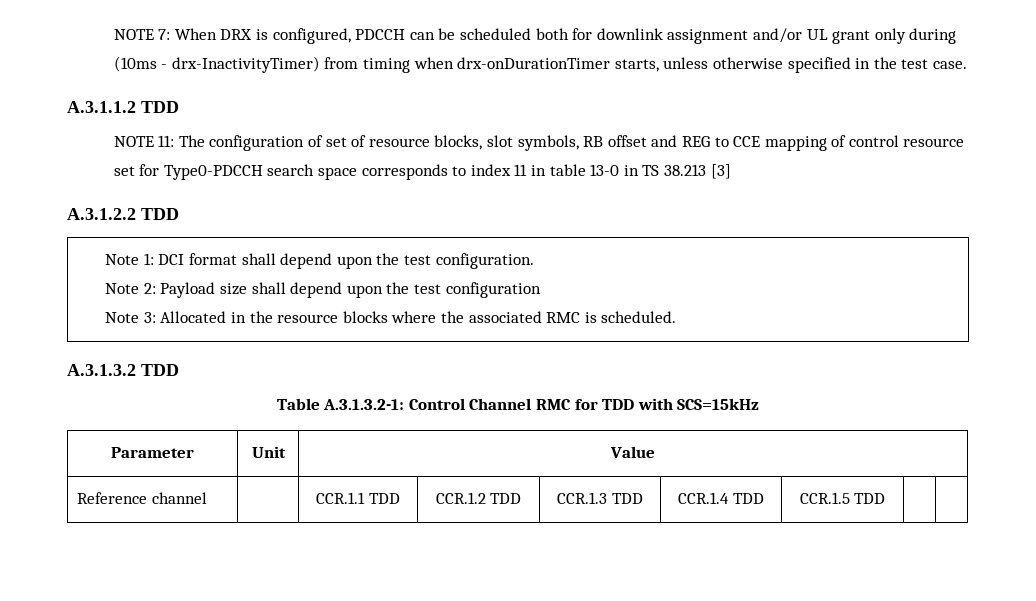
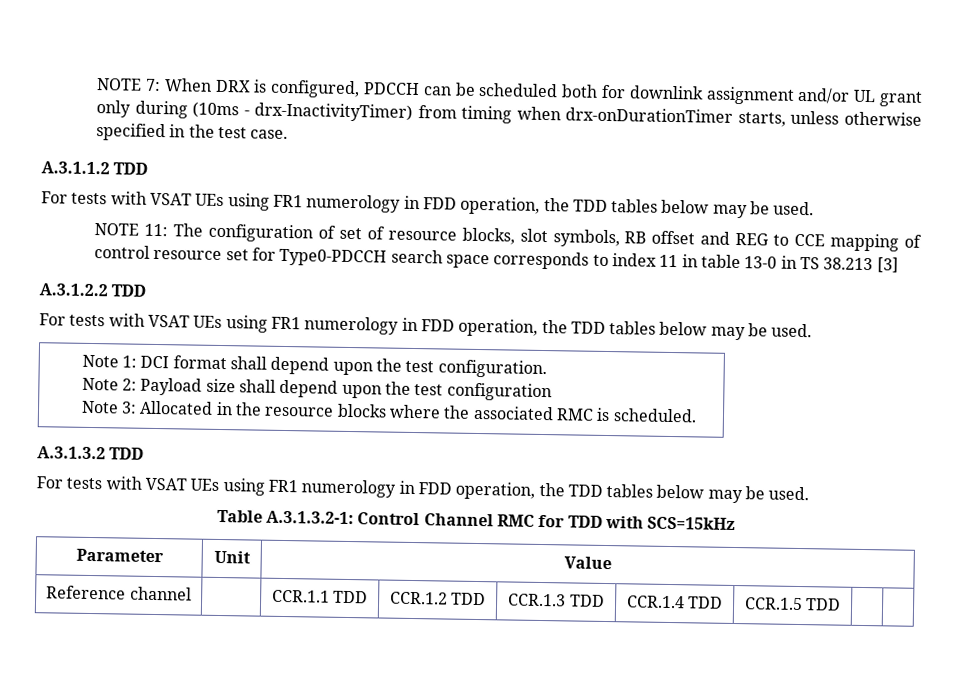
  A.3.1.1.2 TDD
+ For tests with VSAT UEs using FR1 numerology in FDD operation, the TDD tables below may be used.
  A.3.1.2.2 TDD
+ For tests with VSAT UEs using FR1 numerology in FDD operation, the TDD tables below may be used.
  A.3.1.3.2 TDD
+ For tests with VSAT UEs using FR1 numerology in FDD operation, the TDD tables below may be used.

